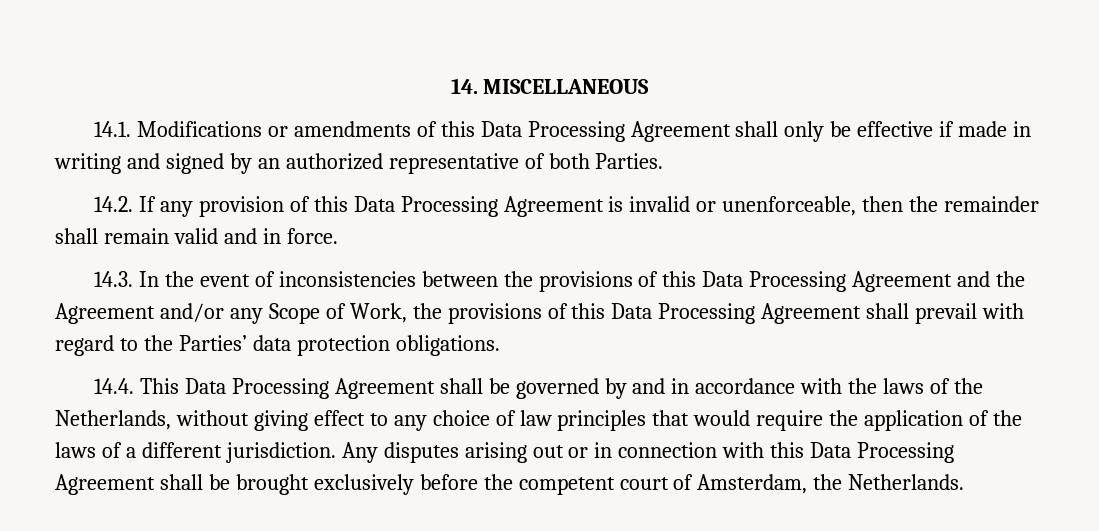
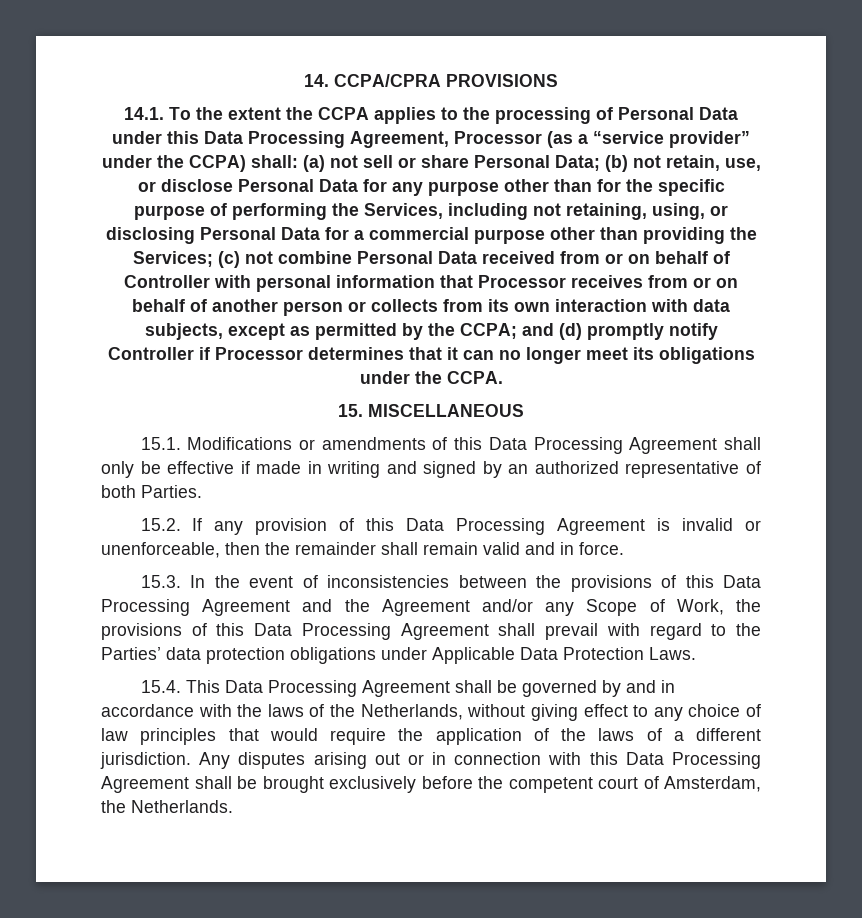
- 14. MISCELLANEOUS
+ 14. CCPA/CPRA PROVISIONS
+ 14.1. To the extent the CCPA applies to the processing of Personal Data under this Data Processing Agreement, Processor (as a “service provider” under the CCPA) shall: (a) not sell or share Personal Data; (b) not retain, use, or disclose Personal Data for any purpose other than for the specific purpose of performing the Services, including not retaining, using, or disclosing Personal Data for a commercial purpose other than providing the Services; (c) not combine Personal Data received from or on behalf of Controller with personal information that Processor receives from or on behalf of another person or collects from its own interaction with data subjects, except as permitted by the CCPA; and (d) promptly notify Controller if Processor determines that it can no longer meet its obligations under the CCPA.
+ 15. MISCELLANEOUS
- 14.1. Modifications or amendments of this Data Processing Agreement shall only be effective if made in writing and signed by an authorized representative of both Parties.
+ 15.1. Modifications or amendments of this Data Processing Agreement shall only be effective if made in writing and signed by an authorized representative of both Parties.
- 14.2. If any provision of this Data Processing Agreement is invalid or unenforceable, then the remainder shall remain valid and in force.
+ 15.2. If any provision of this Data Processing Agreement is invalid or unenforceable, then the remainder shall remain valid and in force.
- 14.3. In the event of inconsistencies between the provisions of this Data Processing Agreement and the Agreement and/or any Scope of Work, the provisions of this Data Processing Agreement shall prevail with regard to the Parties’ data protection obligations.
- 14.4. This Data Processing Agreement shall be governed by and in accordance with the laws of the Netherlands, without giving effect to any choice of law principles that would require the application of the laws of a different jurisdiction.
+ 15.3. In the event of inconsistencies between the provisions of this Data Processing Agreement and the Agreement and/or any Scope of Work, the provisions of this Data Processing Agreement shall prevail with regard to the Parties’ data protection obligations under Applicable Data Protection Laws.
+ 15.4. This Data Processing Agreement shall be governed by and in accordance with the laws of the Netherlands, without giving effect to any choice of law principles that would require the application of the laws of a different jurisdiction.

